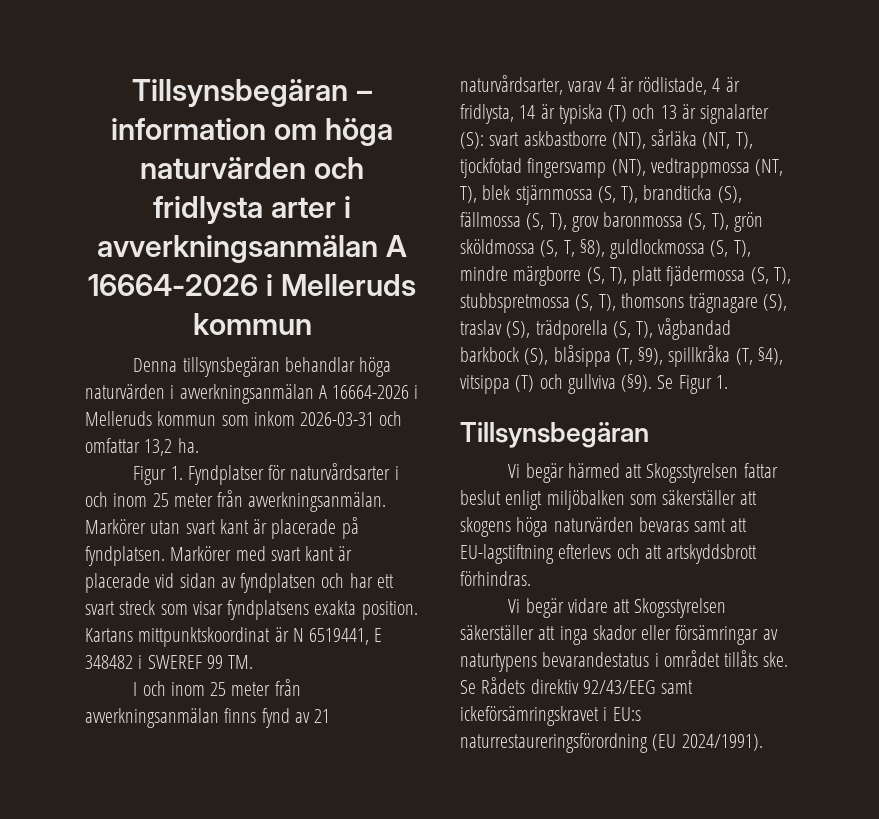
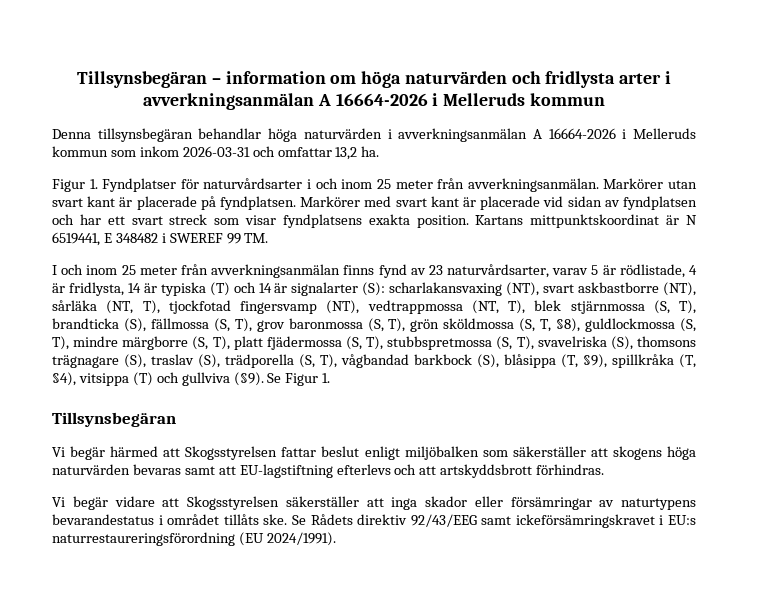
- I och inom 25 meter från avverkningsanmälan finns fynd av 21 naturvårdsarter, varav 4 är rödlistade, 4 är fridlysta, 14 är typiska (T) och 13 är signalarter (S):
+ I och inom 25 meter från avverkningsanmälan finns fynd av 23 naturvårdsarter, varav 5 är rödlistade, 4 är fridlysta, 14 är typiska (T) och 14 är signalarter (S):
- svart askbastborre (NT), sårläka (NT, T), tjockfotad fingersvamp (NT), vedtrappmossa (NT, T), blek stjärnmossa (S, T), brandticka (S), fällmossa (S, T), grov baronmossa (S, T), grön sköldmossa (S, T, §8), guldlockmossa (S, T), mindre märgborre (S, T), platt fjädermossa (S, T), stubbspretmossa (S, T), thomsons trägnagare (S), traslav (S), trädporella (S, T), vågbandad barkbock (S), blåsippa (T, §9), spillkråka (T, §4), vitsippa (T) och gullviva (§9).
+ scharlakansvaxing (NT), svart askbastborre (NT), sårläka (NT, T), tjockfotad fingersvamp (NT), vedtrappmossa (NT, T), blek stjärnmossa (S, T), brandticka (S), fällmossa (S, T), grov baronmossa (S, T), grön sköldmossa (S, T, §8), guldlockmossa (S, T), mindre märgborre (S, T), platt fjädermossa (S, T), stubbspretmossa (S, T), svavelriska (S), thomsons trägnagare (S), traslav (S), trädporella (S, T), vågbandad barkbock (S), blåsippa (T, §9), spillkråka (T, §4), vitsippa (T) och gullviva (§9).

